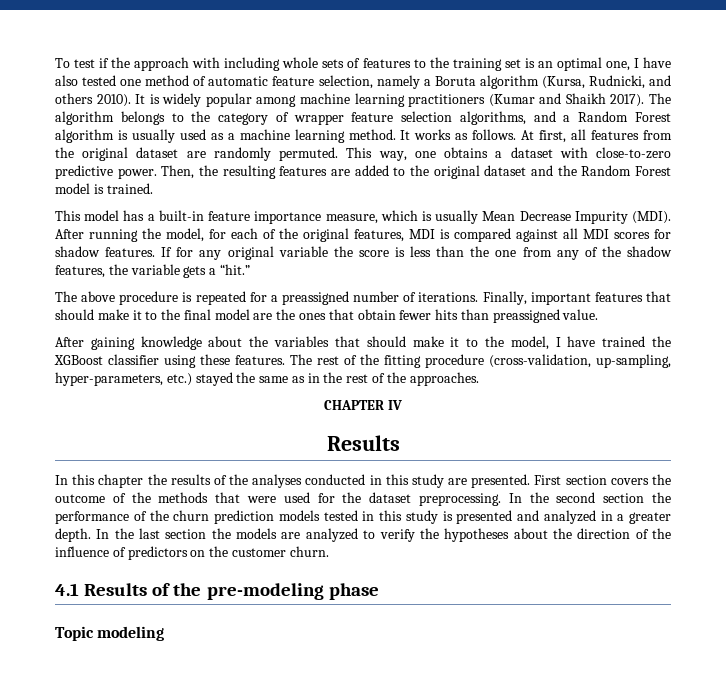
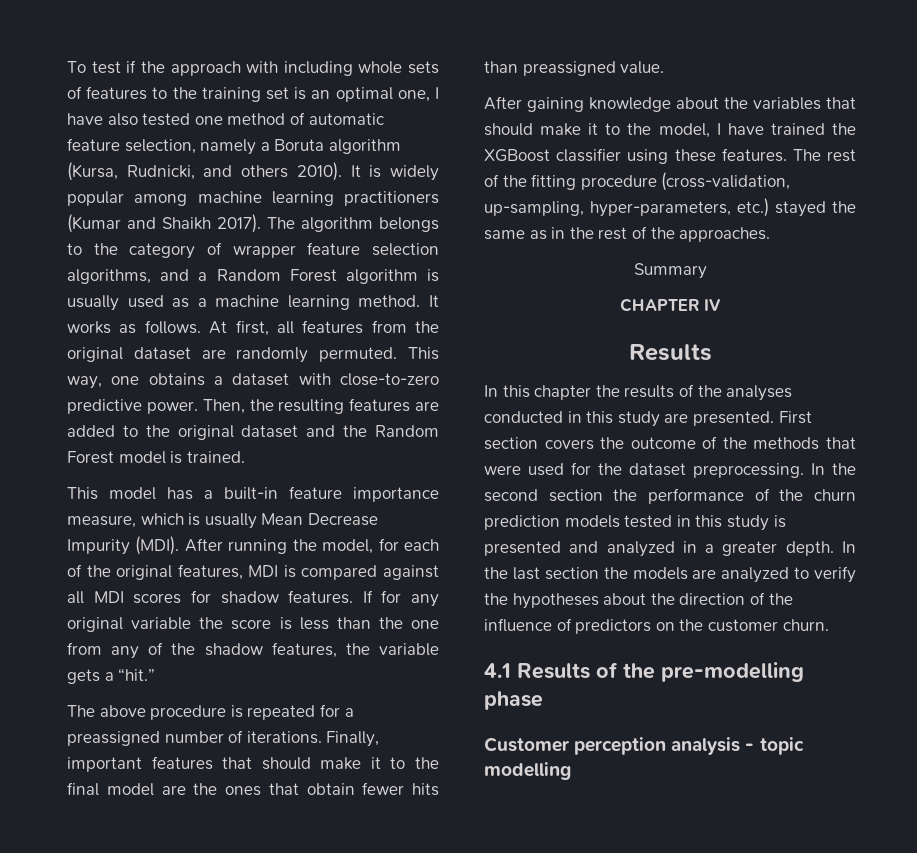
+ Summary
- 4.1 Results of the pre-modeling phase
+ 4.1 Results of the pre-modelling phase
- Topic modeling
+ Customer perception analysis - topic modelling

